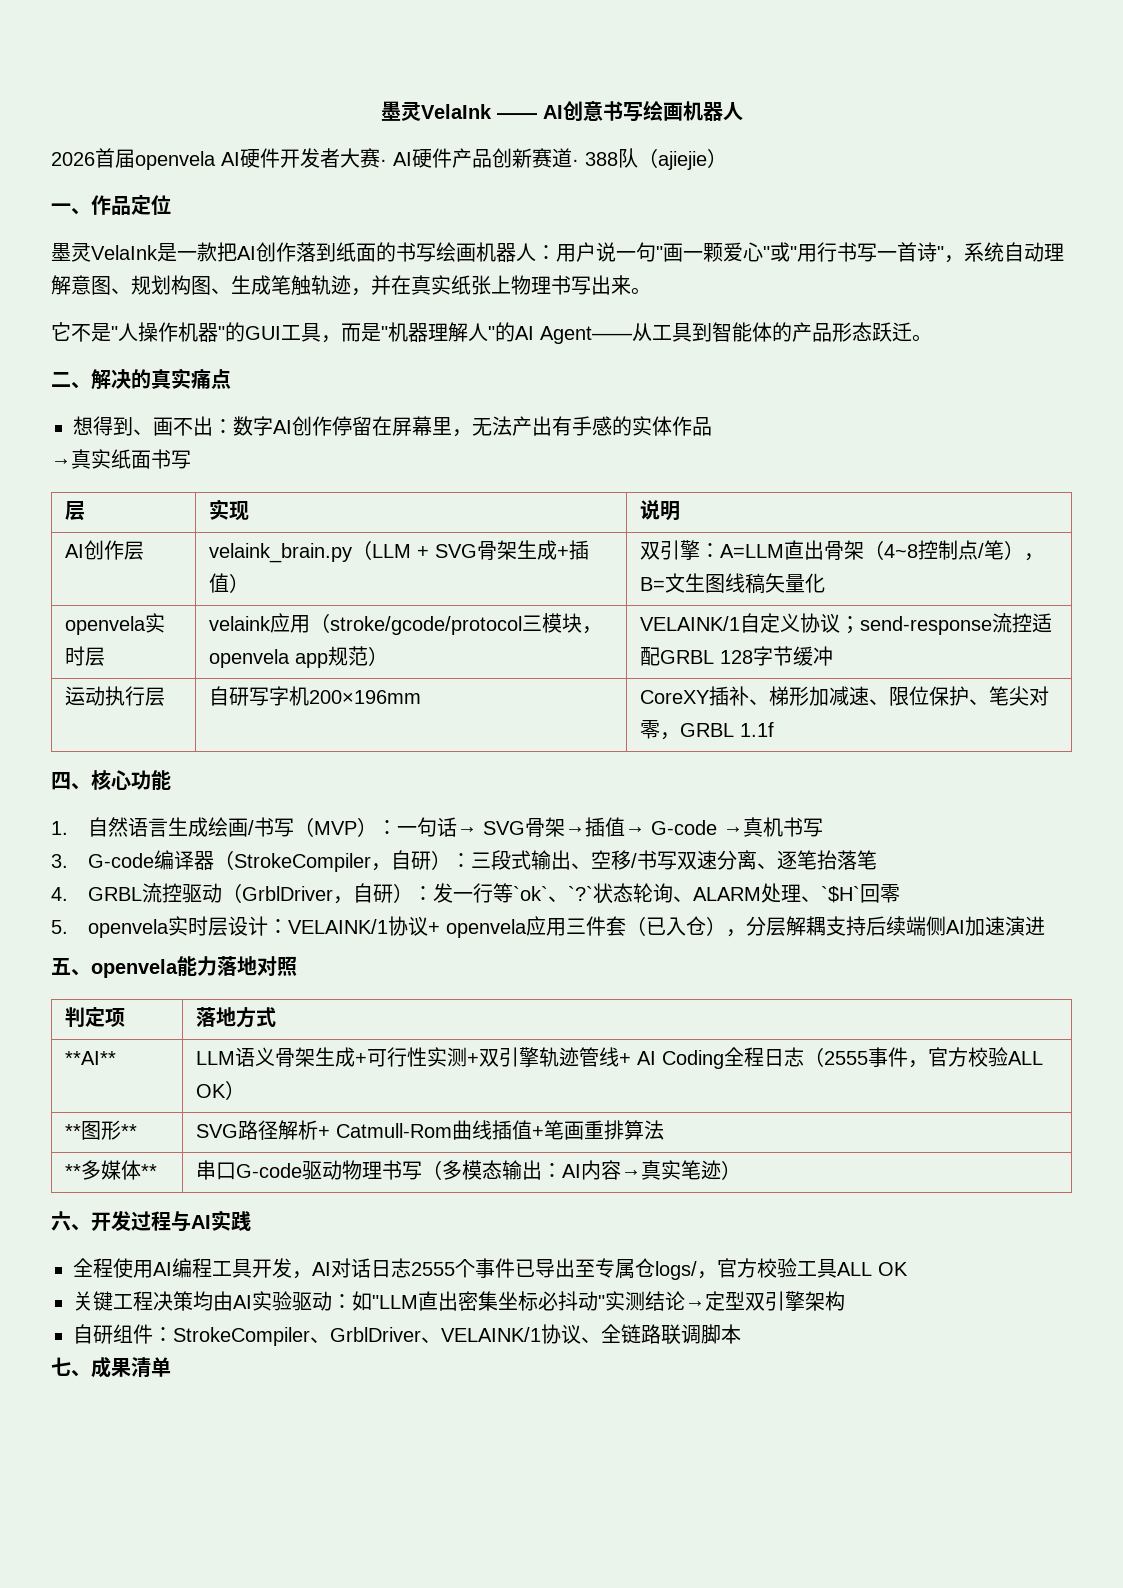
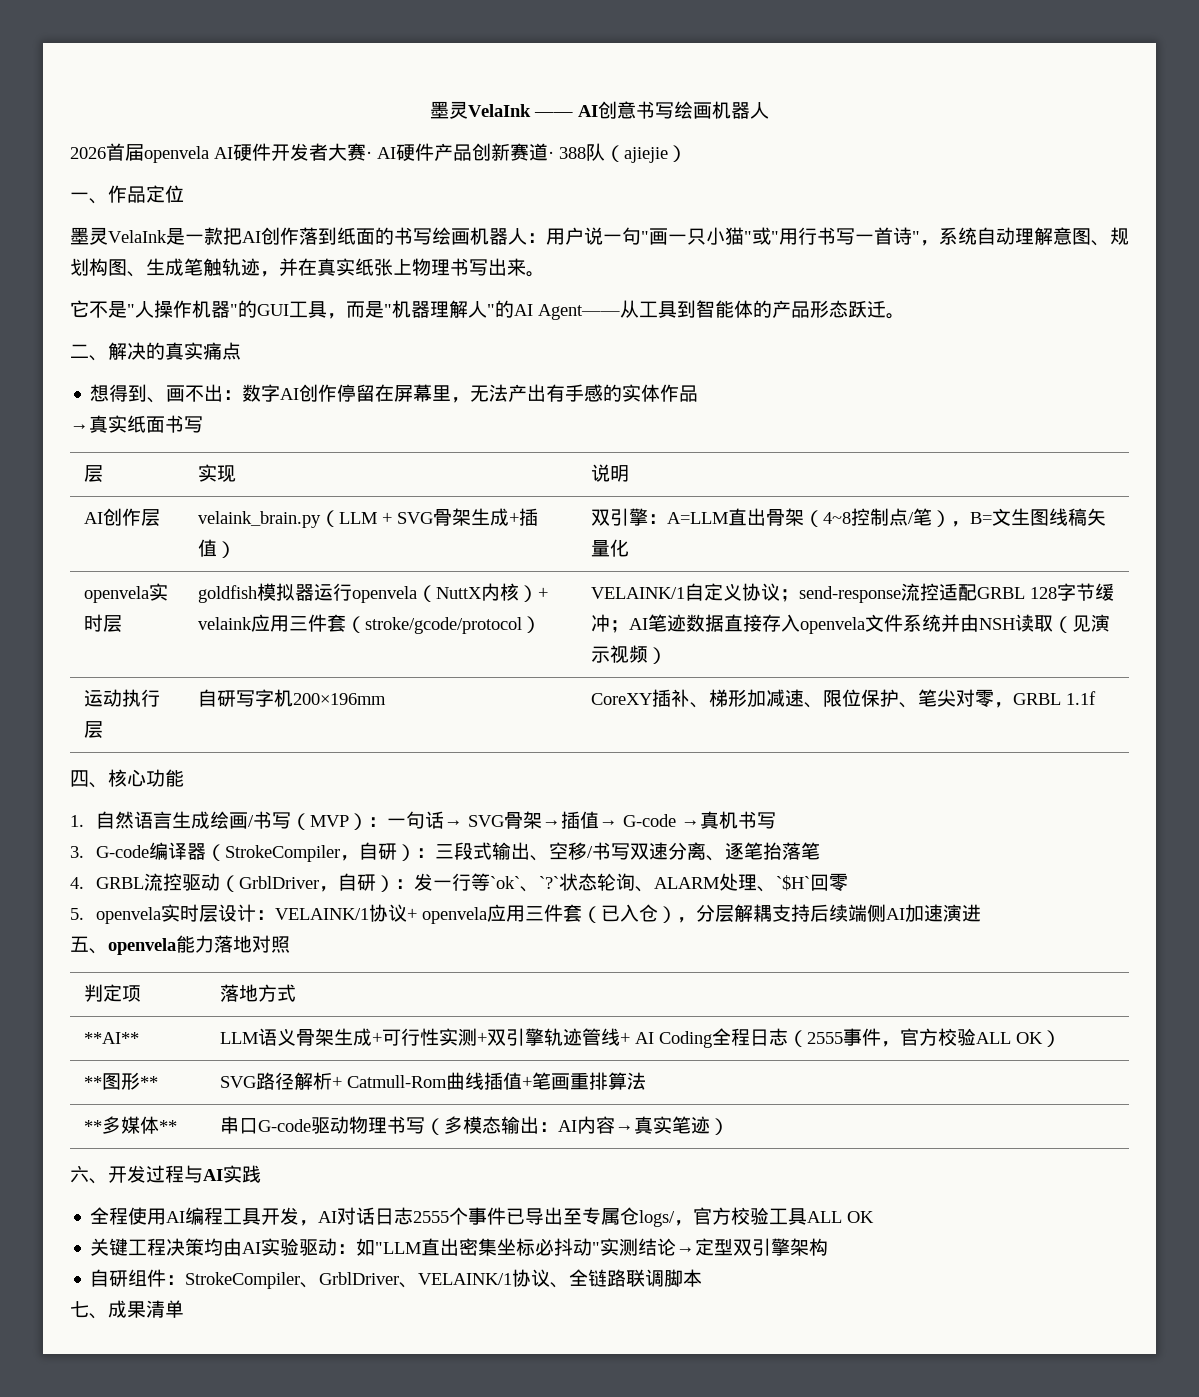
- 墨灵VelaInk是一款把AI创作落到纸面的书写绘画机器人：用户说一句"画一颗爱心"或"用行书写一首诗"，系统自动理解意图、规划构图、生成笔触轨迹，并在真实纸张上物理书写出来。
+ 墨灵VelaInk是一款把AI创作落到纸面的书写绘画机器人：用户说一句"画一只小猫"或"用行书写一首诗"，系统自动理解意图、规划构图、生成笔触轨迹，并在真实纸张上物理书写出来。
- velaink应用（stroke/gcode/protocol三模块，openvela app规范）
+ goldfish模拟器运行openvela（NuttX内核）+ velaink应用三件套（stroke/gcode/protocol）
- VELAINK/1自定义协议；send-response流控适配GRBL 128字节缓冲
+ VELAINK/1自定义协议；send-response流控适配GRBL 128字节缓冲；AI笔迹数据直接存入openvela文件系统并由NSH读取（见演示视频）

